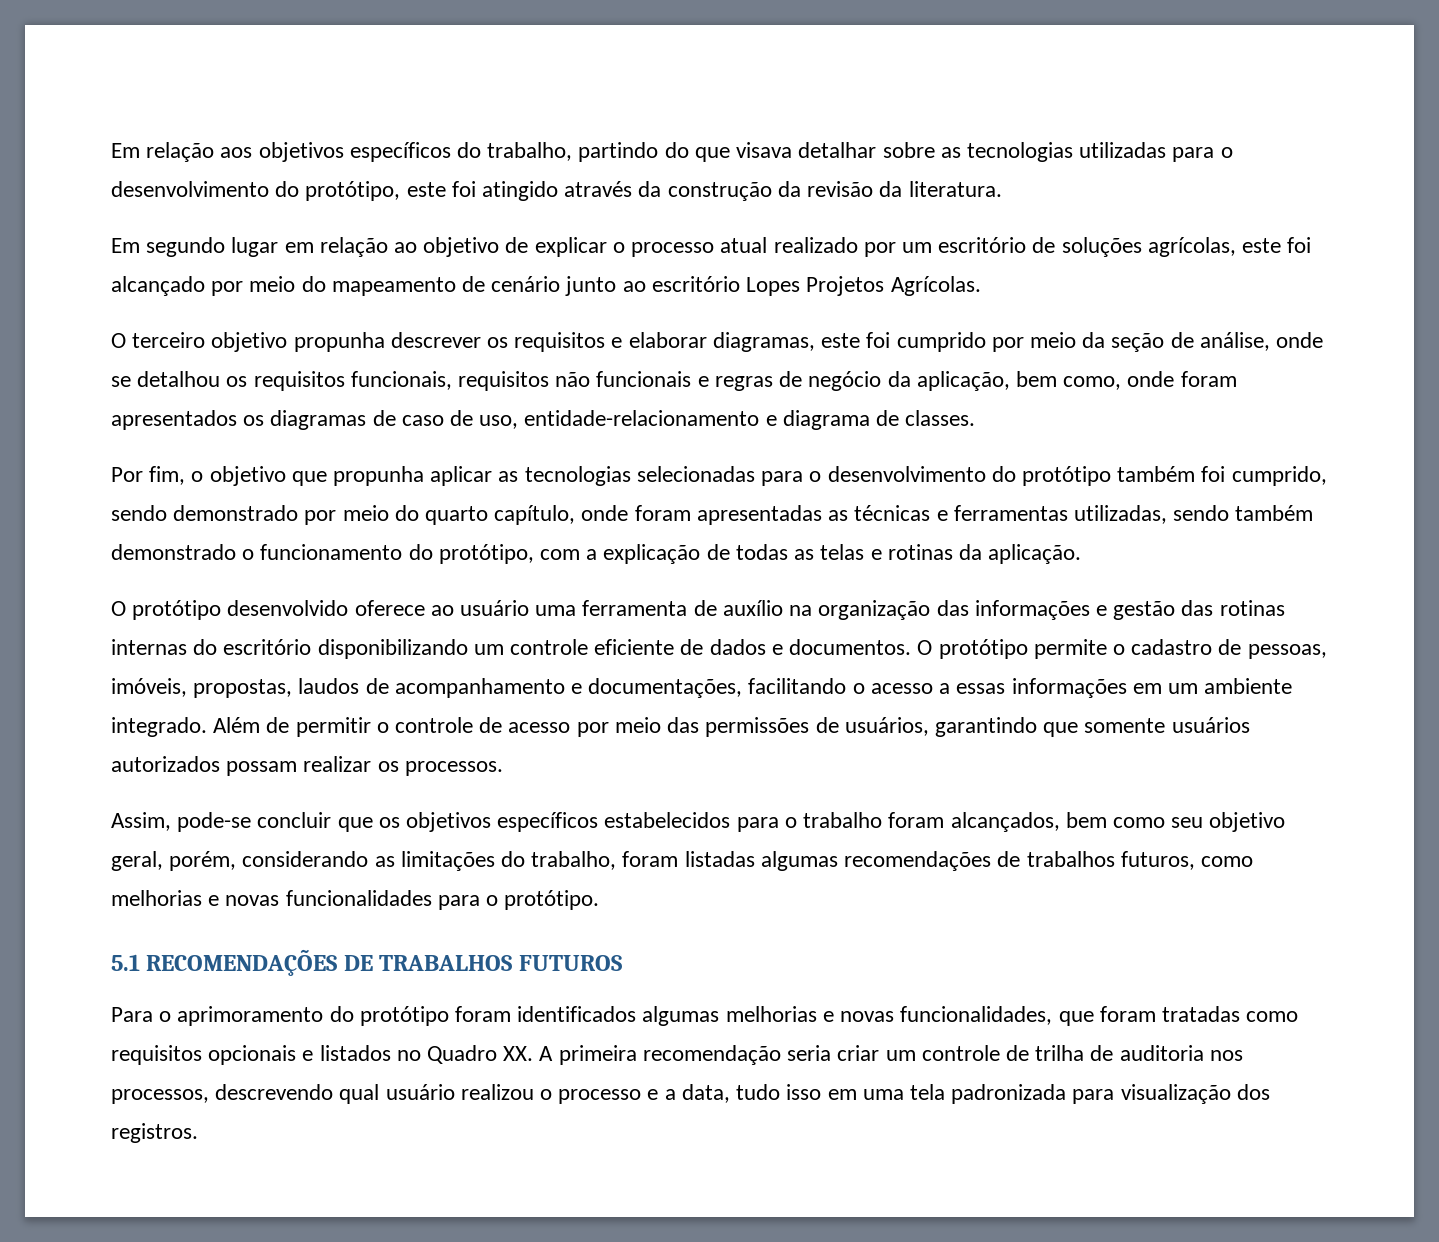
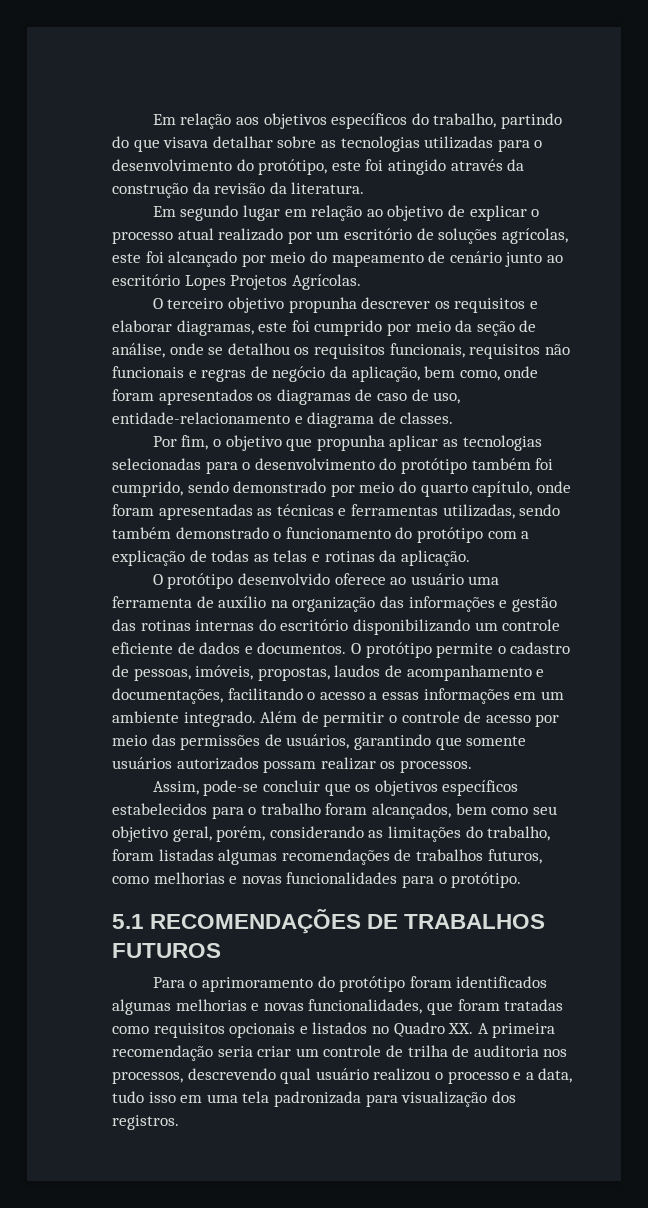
- Por fim, o objetivo que propunha aplicar as tecnologias selecionadas para o desenvolvimento do protótipo também foi cumprido, sendo demonstrado por meio do quarto capítulo, onde foram apresentadas as técnicas e ferramentas utilizadas, sendo também demonstrado o funcionamento do protótipo, com a explicação de todas as telas e rotinas da aplicação.
+ Por fim, o objetivo que propunha aplicar as tecnologias selecionadas para o desenvolvimento do protótipo também foi cumprido, sendo demonstrado por meio do quarto capítulo, onde foram apresentadas as técnicas e ferramentas utilizadas, sendo também demonstrado o funcionamento do protótipo com a explicação de todas as telas e rotinas da aplicação.

